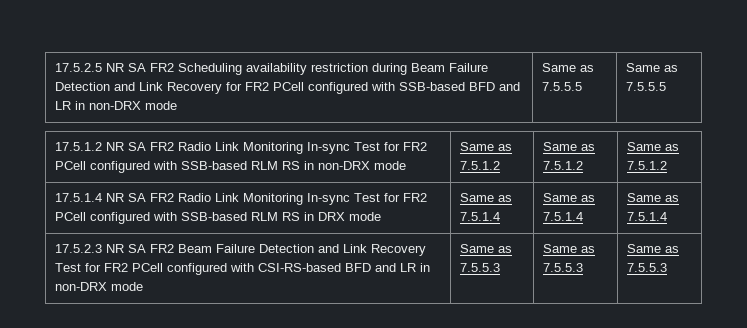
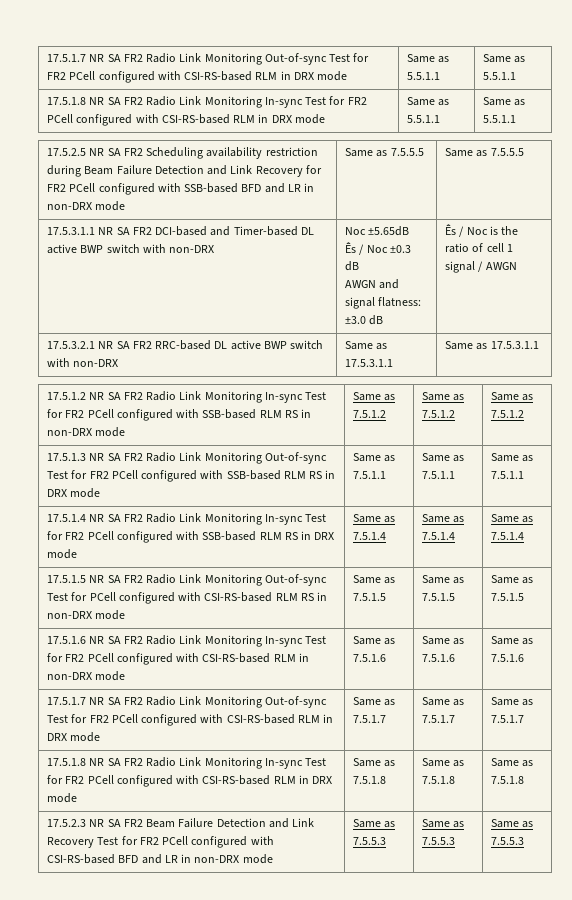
+ 17.5.1.7 NR SA FR2 Radio Link Monitoring Out-of-sync Test for FR2 PCell configured with CSI-RS-based RLM in DRX mode | Same as 5.5.1.1 | Same as 5.5.1.1
+ 17.5.1.8 NR SA FR2 Radio Link Monitoring In-sync Test for FR2 PCell configured with CSI-RS-based RLM in DRX mode | Same as 5.5.1.1 | Same as 5.5.1.1
+ 17.5.3.1.1 NR SA FR2 DCI-based and Timer-based DL active BWP switch with non-DRX | Noc ±5.65dB
+ Ês / Noc ±0.3 dB
+ AWGN and signal flatness: ±3.0 dB | Ês / Noc is the ratio of cell 1 signal / AWGN
+ 17.5.3.2.1 NR SA FR2 RRC-based DL active BWP switch with non-DRX | Same as 17.5.3.1.1 | Same as 17.5.3.1.1
+ 17.5.1.3 NR SA FR2 Radio Link Monitoring Out-of-sync Test for FR2 PCell configured with SSB-based RLM RS in DRX mode | Same as 7.5.1.1 | Same as 7.5.1.1 | Same as 7.5.1.1
+ 17.5.1.5 NR SA FR2 Radio Link Monitoring Out-of-sync Test for PCell configured with CSI-RS-based RLM RS in non-DRX mode | Same as 7.5.1.5 | Same as 7.5.1.5 | Same as 7.5.1.5
+ 17.5.1.6 NR SA FR2 Radio Link Monitoring In-sync Test for FR2 PCell configured with CSI-RS-based RLM in non-DRX mode | Same as 7.5.1.6 | Same as 7.5.1.6 | Same as 7.5.1.6
+ 17.5.1.7 NR SA FR2 Radio Link Monitoring Out-of-sync Test for FR2 PCell configured with CSI-RS-based RLM in DRX mode | Same as 7.5.1.7 | Same as 7.5.1.7 | Same as 7.5.1.7
+ 17.5.1.8 NR SA FR2 Radio Link Monitoring In-sync Test for FR2 PCell configured with CSI-RS-based RLM in DRX mode | Same as 7.5.1.8 | Same as 7.5.1.8 | Same as 7.5.1.8

